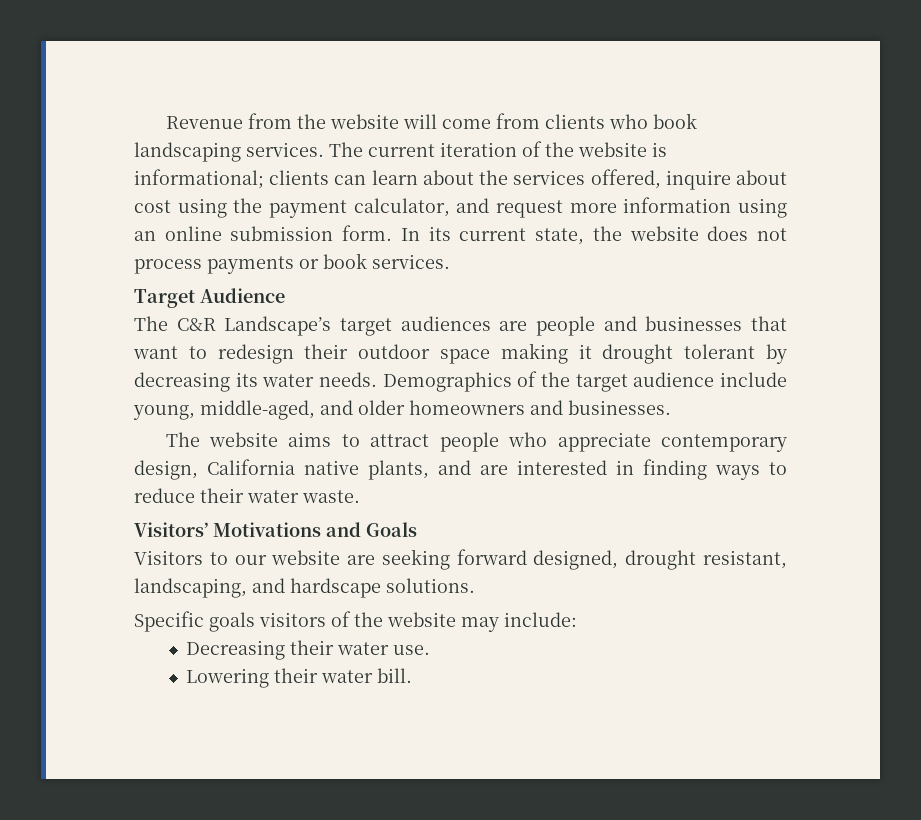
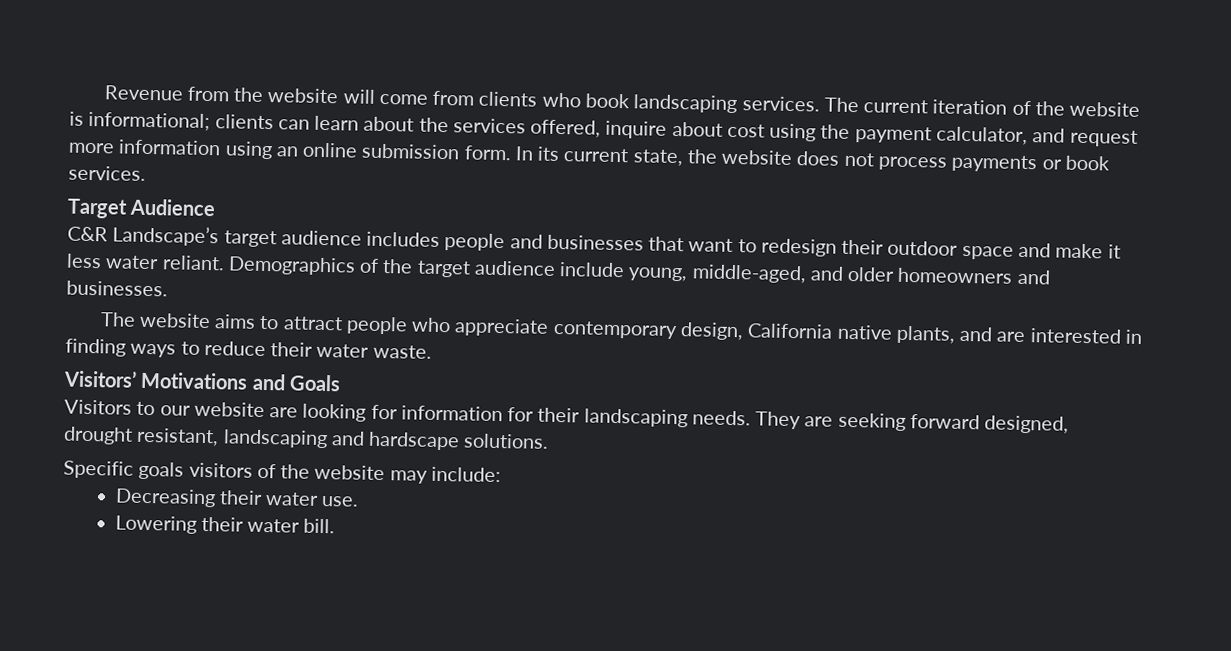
- The C&R Landscape’s target audiences are people and businesses that want to redesign their outdoor space making it drought tolerant by decreasing its water needs.
+ C&R Landscape’s target audience includes people and businesses that want to redesign their outdoor space and make it less water reliant.
- Visitors to our website are seeking forward designed, drought resistant, landscaping, and hardscape solutions.
+ Visitors to our website are looking for information for their landscaping needs. They are seeking forward designed, drought resistant, landscaping and hardscape solutions.

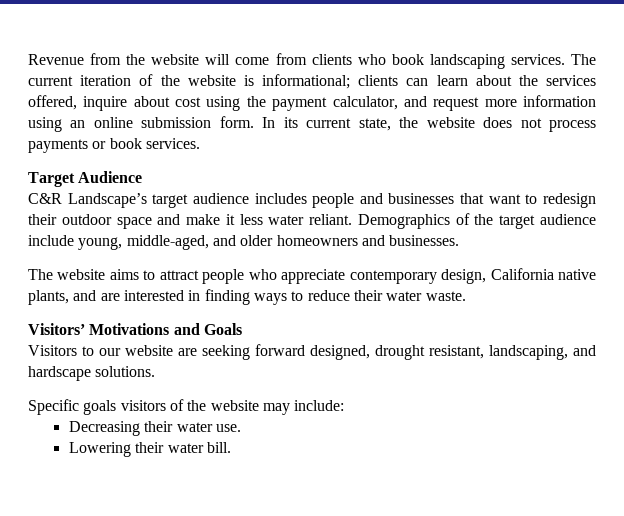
- Visitors to our website are looking for information for their landscaping needs. They are seeking forward designed, drought resistant, landscaping and hardscape solutions.
+ Visitors to our website are seeking forward designed, drought resistant, landscaping, and hardscape solutions.

